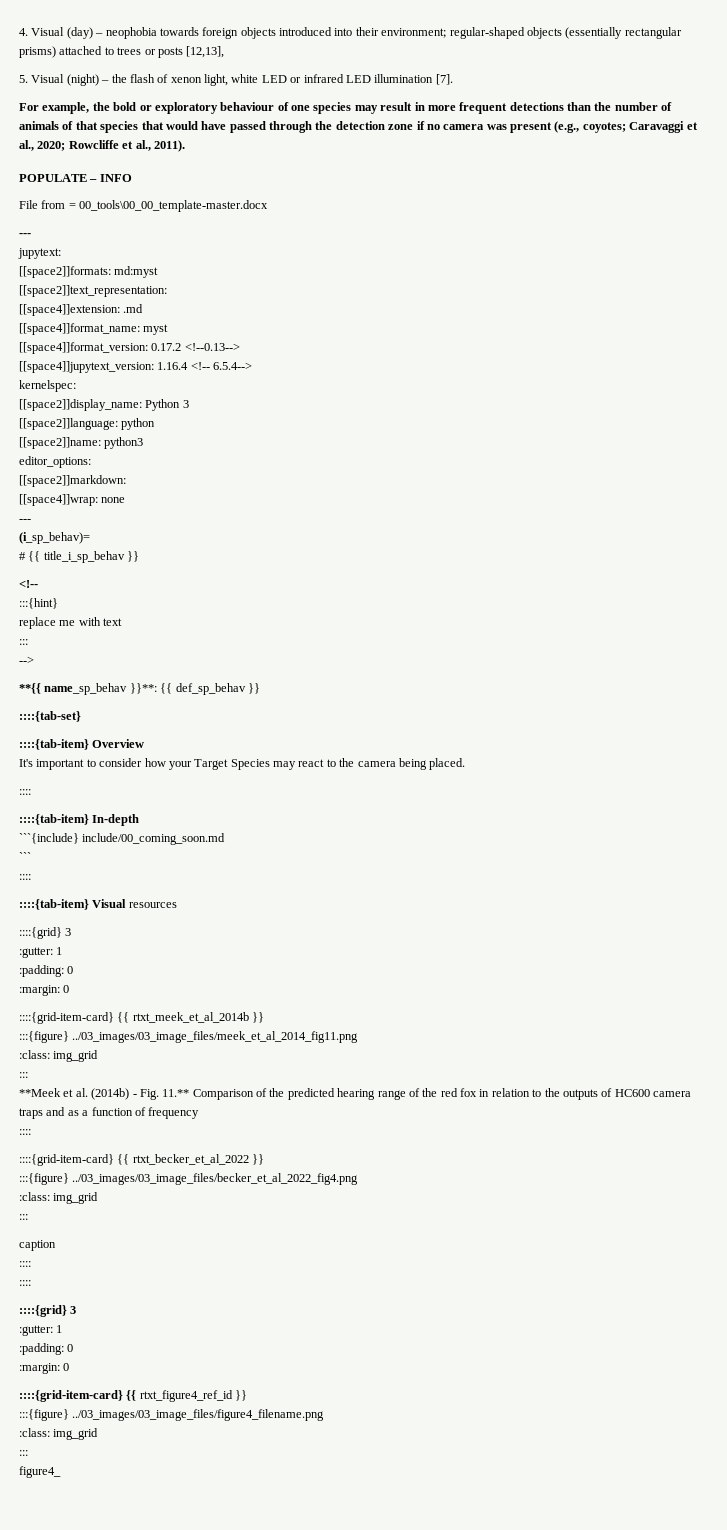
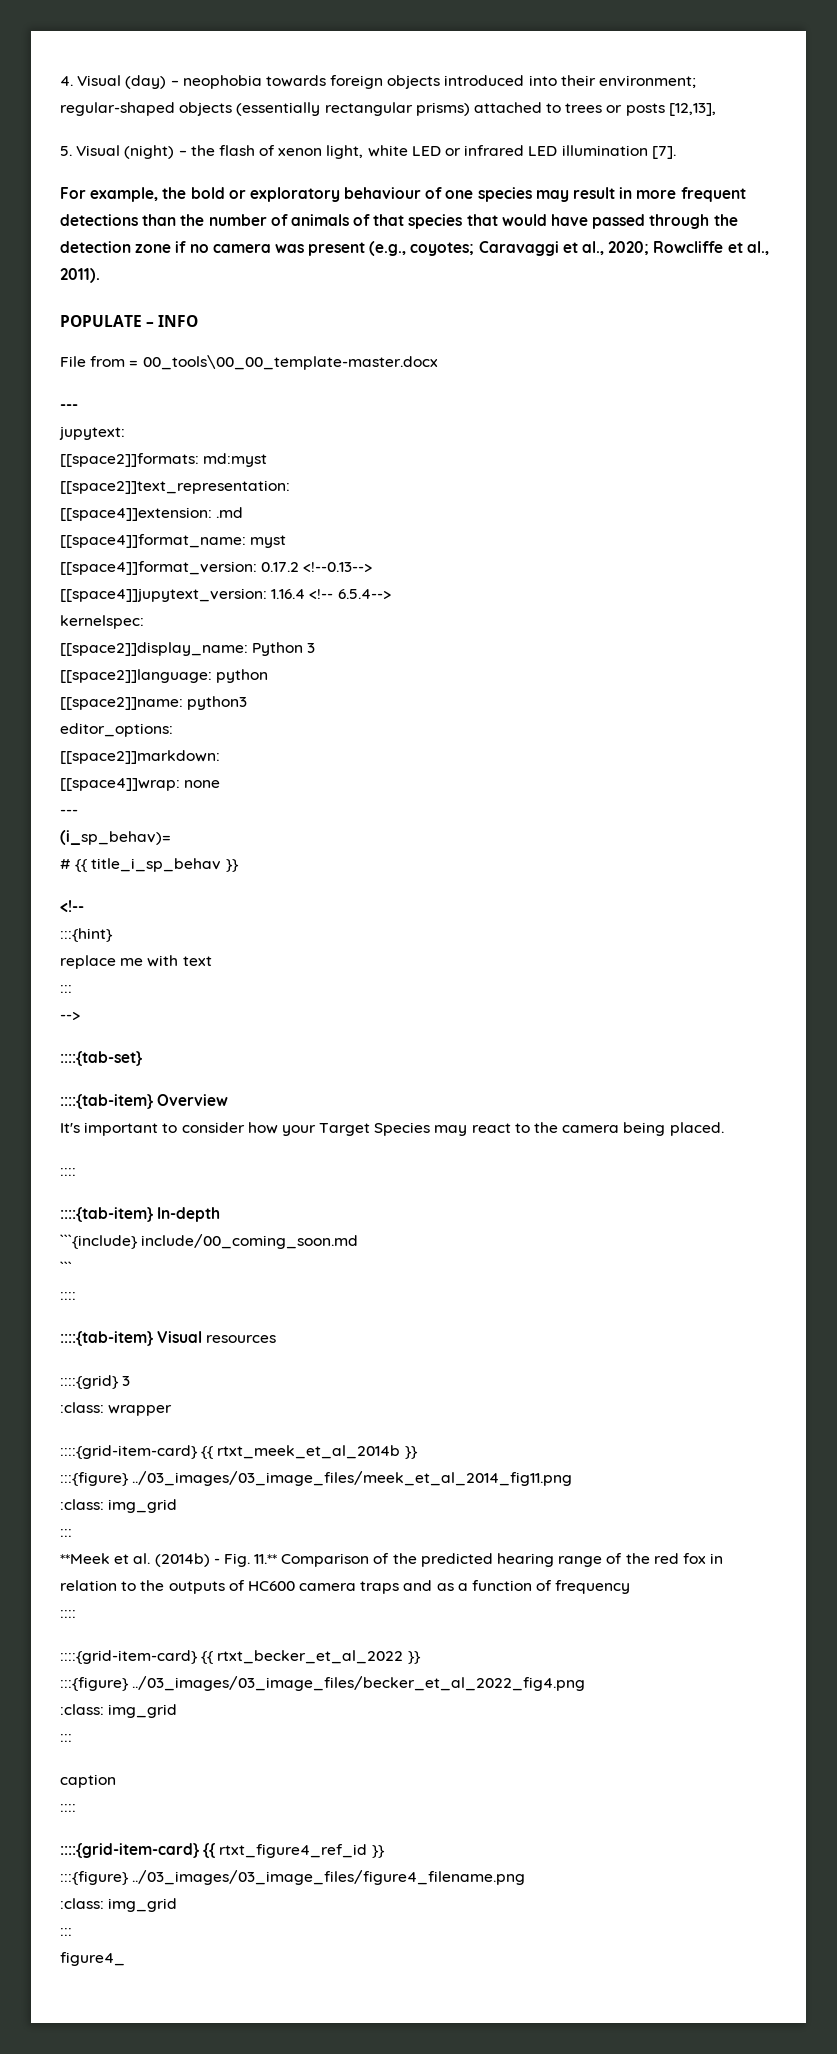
- **{{ name_sp_behav }}**: {{ def_sp_behav }}
  ::::{tab-item} Visual resources
  ::::{grid} 3
- :gutter: 1
- :padding: 0
- :margin: 0
+ :class: wrapper
  caption
  ::::
- ::::
- ::::{grid} 3
- :gutter: 1
- :padding: 0
- :margin: 0

